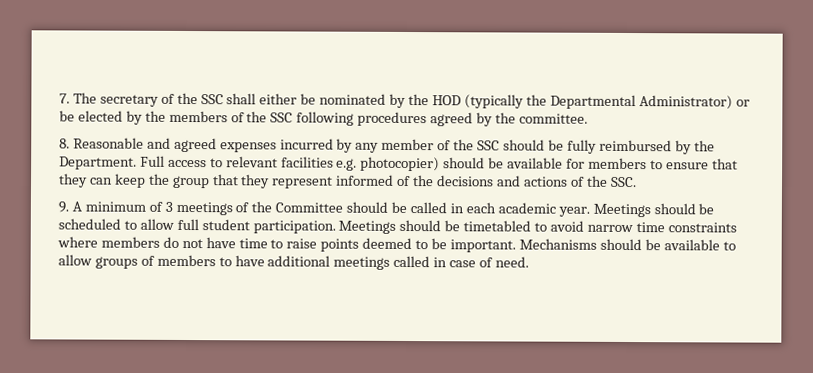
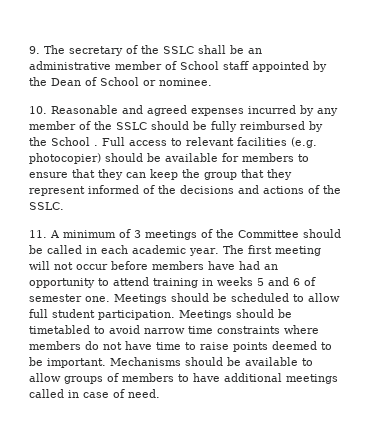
- 7. The secretary of the SSC shall either be nominated by the HOD (typically the Departmental Administrator) or be elected by the members of the SSC following procedures agreed by the committee.
- 8. Reasonable and agreed expenses incurred by any member of the SSC should be fully reimbursed by the Department.
+ 9. The secretary of the SSLC shall be an administrative member of School staff appointed by the Dean of School or nominee.
+ 10. Reasonable and agreed expenses incurred by any member of the SSLC should be fully reimbursed by the School .
- Full access to relevant facilities e.g. photocopier) should be available for members to ensure that they can keep the group that they represent informed of the decisions and actions of the SSC.
- 9. A minimum of 3 meetings of the Committee should be called in each academic year.
+ Full access to relevant facilities (e.g. photocopier) should be available for members to ensure that they can keep the group that they represent informed of the decisions and actions of the SSLC.
+ 11. A minimum of 3 meetings of the Committee should be called in each academic year.
+ The first meeting will not occur before members have had an opportunity to attend training in weeks 5 and 6 of semester one.

